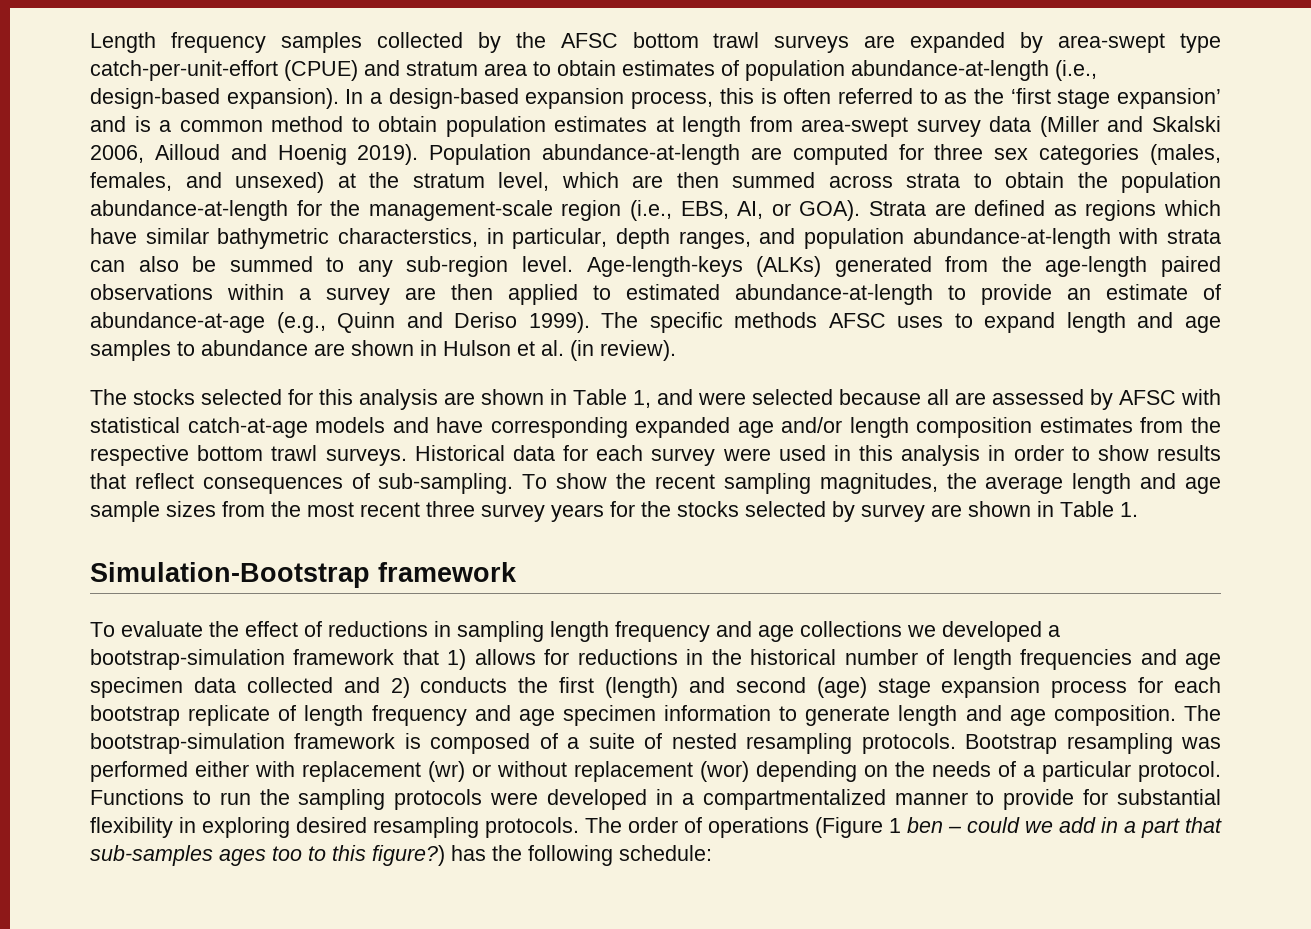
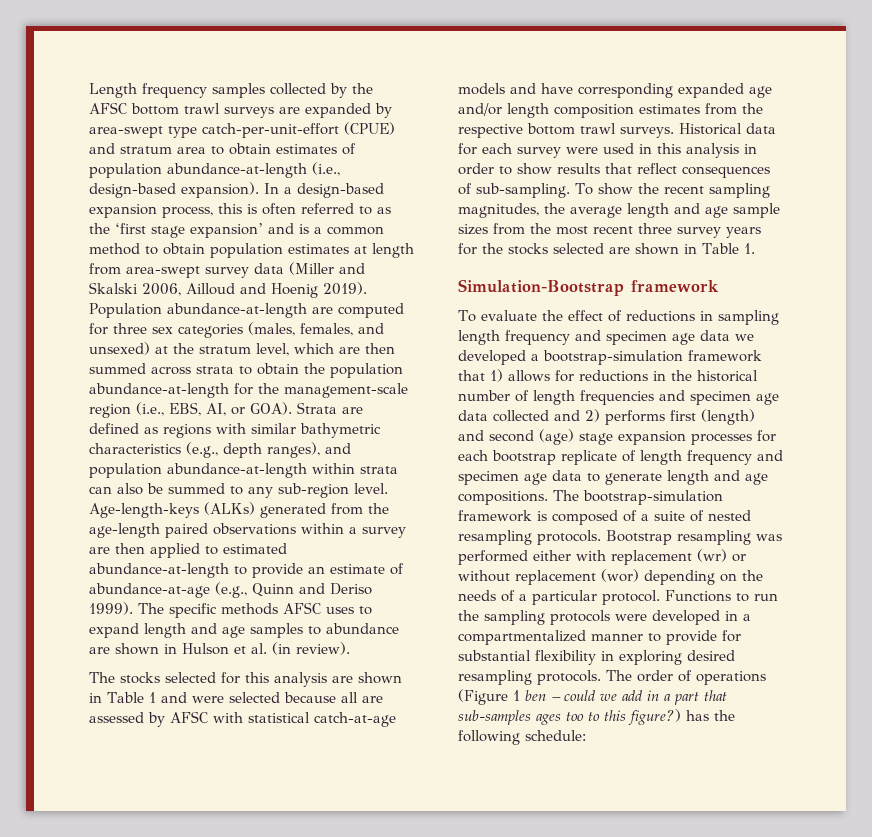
- Strata are defined as regions which have similar bathymetric characterstics, in particular, depth ranges, and population abundance-at-length with strata can also be summed to any sub-region level.
+ Strata are defined as regions with similar bathymetric characteristics (e.g., depth ranges), and population abundance-at-length within strata can also be summed to any sub-region level.
- The stocks selected for this analysis are shown in Table 1, and were selected because all are assessed by AFSC with statistical catch-at-age models and have corresponding expanded age and/or length composition estimates from the respective bottom trawl surveys.
+ The stocks selected for this analysis are shown in Table 1 and were selected because all are assessed by AFSC with statistical catch-at-age models and have corresponding expanded age and/or length composition estimates from the respective bottom trawl surveys.
- To show the recent sampling magnitudes, the average length and age sample sizes from the most recent three survey years for the stocks selected by survey are shown in Table 1.
+ To show the recent sampling magnitudes, the average length and age sample sizes from the most recent three survey years for the stocks selected are shown in Table 1.
- To evaluate the effect of reductions in sampling length frequency and age collections we developed a bootstrap-simulation framework that 1) allows for reductions in the historical number of length frequencies and age specimen data collected and 2) conducts the first (length) and second (age) stage expansion process for each bootstrap replicate of length frequency and age specimen information to generate length and age composition.
+ To evaluate the effect of reductions in sampling length frequency and specimen age data we developed a bootstrap-simulation framework that 1) allows for reductions in the historical number of length frequencies and specimen age data collected and 2) performs first (length) and second (age) stage expansion processes for each bootstrap replicate of length frequency and specimen age data to generate length and age compositions.

